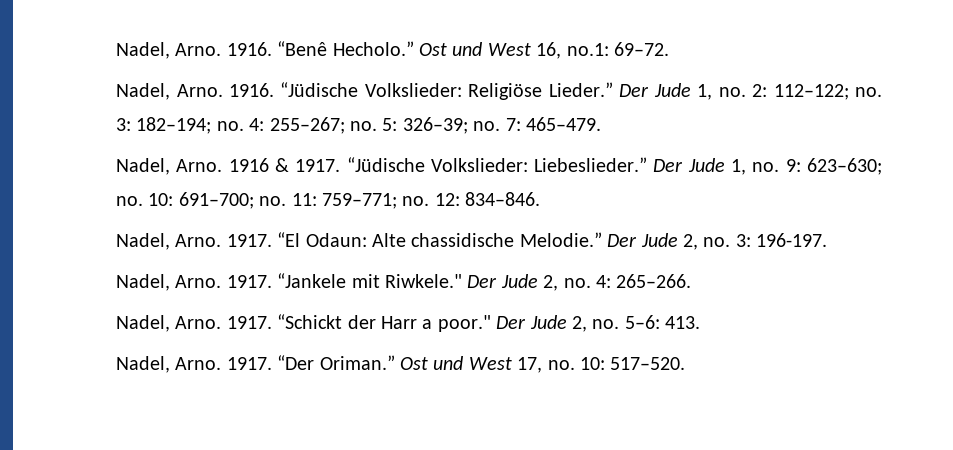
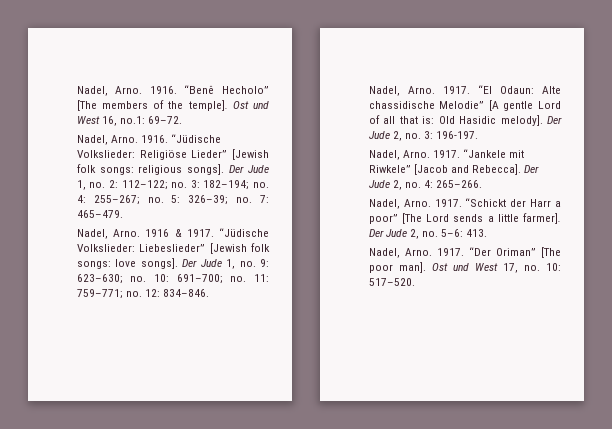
- “Benê Hecholo.”
+ “Benê Hecholo” [The members of the temple].
- “Jüdische Volkslieder: Religiöse Lieder.”
+ “Jüdische Volkslieder: Religiöse Lieder” [Jewish folk songs: religious songs].
- “Jüdische Volkslieder: Liebeslieder.”
+ “Jüdische Volkslieder: Liebeslieder” [Jewish folk songs: love songs].
- “El Odaun: Alte chassidische Melodie.”
+ “El Odaun: Alte chassidische Melodie” [A gentle Lord of all that is: Old Hasidic melody].
- “Jankele mit Riwkele."
+ “Jankele mit Riwkele” [Jacob and Rebecca].
- “Schickt der Harr a poor."
+ “Schickt der Harr a poor” [The Lord sends a little farmer].
- “Der Oriman.”
+ “Der Oriman” [The poor man].

